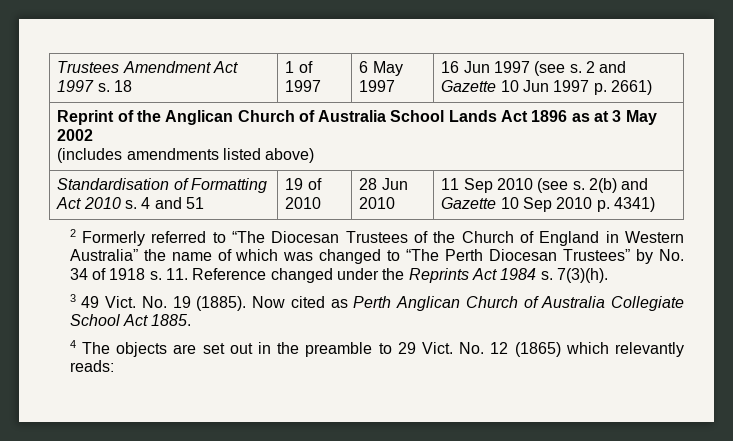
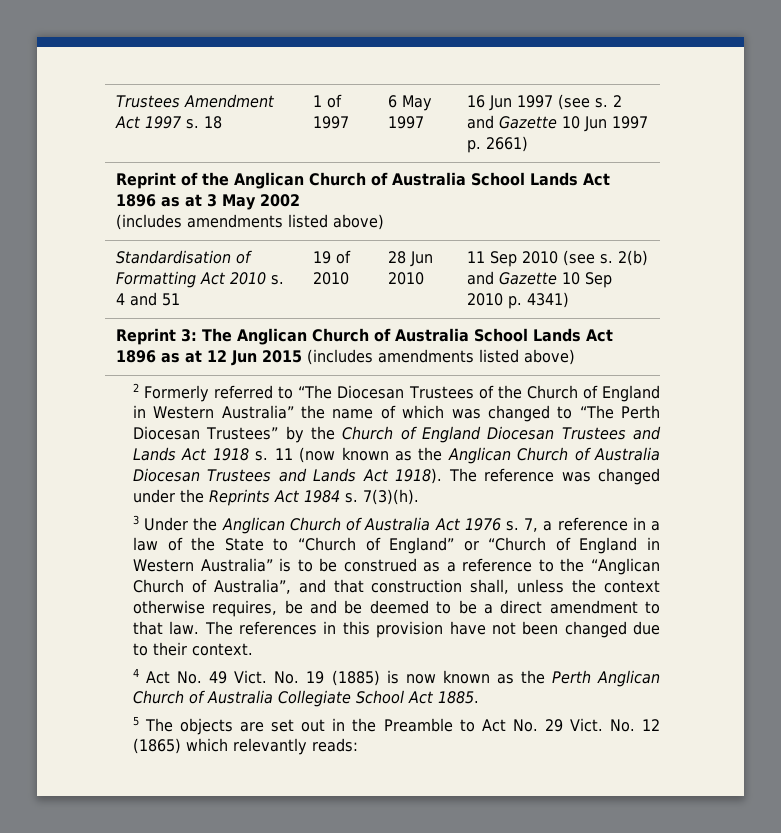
+ Reprint 3: The Anglican Church of Australia School Lands Act 1896 as at 12 Jun 2015 (includes amendments listed above)
- 2 Formerly referred to “The Diocesan Trustees of the Church of England in Western Australia” the name of which was changed to “The Perth Diocesan Trustees” by No. 34 of 1918 s. 11. Reference changed under the Reprints Act 1984 s.
+ 2 Formerly referred to “The Diocesan Trustees of the Church of England in Western Australia” the name of which was changed to “The Perth Diocesan Trustees” by the Church of England Diocesan Trustees and Lands Act 1918 s. 11 (now known as the Anglican Church of Australia Diocesan Trustees and Lands Act 1918). The reference was changed under the Reprints Act 1984 s.
- 3 49 Vict. No. 19 (1885). Now cited as Perth Anglican Church of Australia Collegiate School Act 1885.
+ 3 Under the Anglican Church of Australia Act 1976 s. 7, a reference in a law of the State to “Church of England” or “Church of England in Western Australia” is to be construed as a reference to the “Anglican Church of Australia”, and that construction shall, unless the context otherwise requires, be and be deemed to be a direct amendment to that law. The references in this provision have not been changed due to their context.
+ 4 Act No. 49 Vict. No. 19 (1885) is now known as the Perth Anglican Church of Australia Collegiate School Act 1885.
- 4 The objects are set out in the preamble to 29 Vict.
+ 5 The objects are set out in the Preamble to Act No. 29 Vict.

